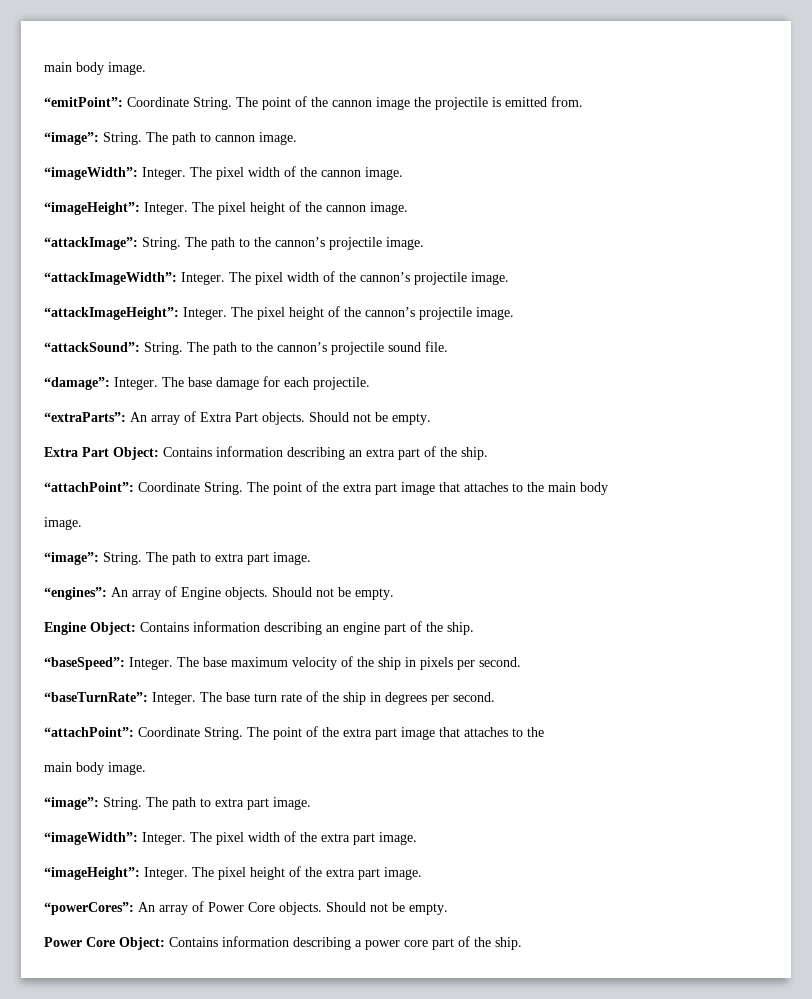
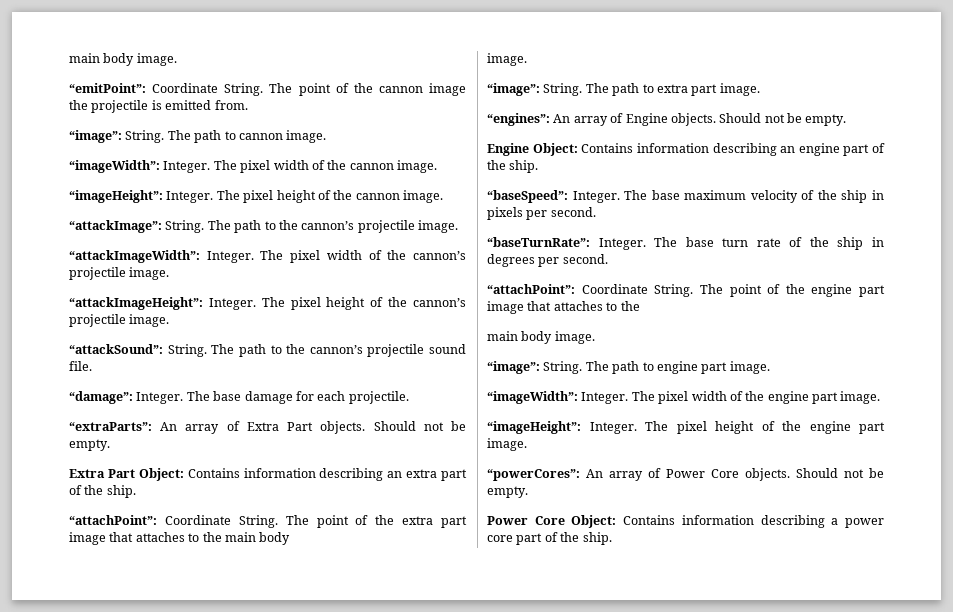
  The base turn rate of the ship in degrees per second.
- “attachPoint”: Coordinate String. The point of the extra part image that attaches to the
+ “attachPoint”: Coordinate String. The point of the engine part image that attaches to the
  main body image.
- “image”: String. The path to extra part image.
+ “image”: String. The path to engine part image.
- The pixel width of the extra part image.
+ The pixel width of the engine part image.
- The pixel height of the extra part image.
+ The pixel height of the engine part image.

